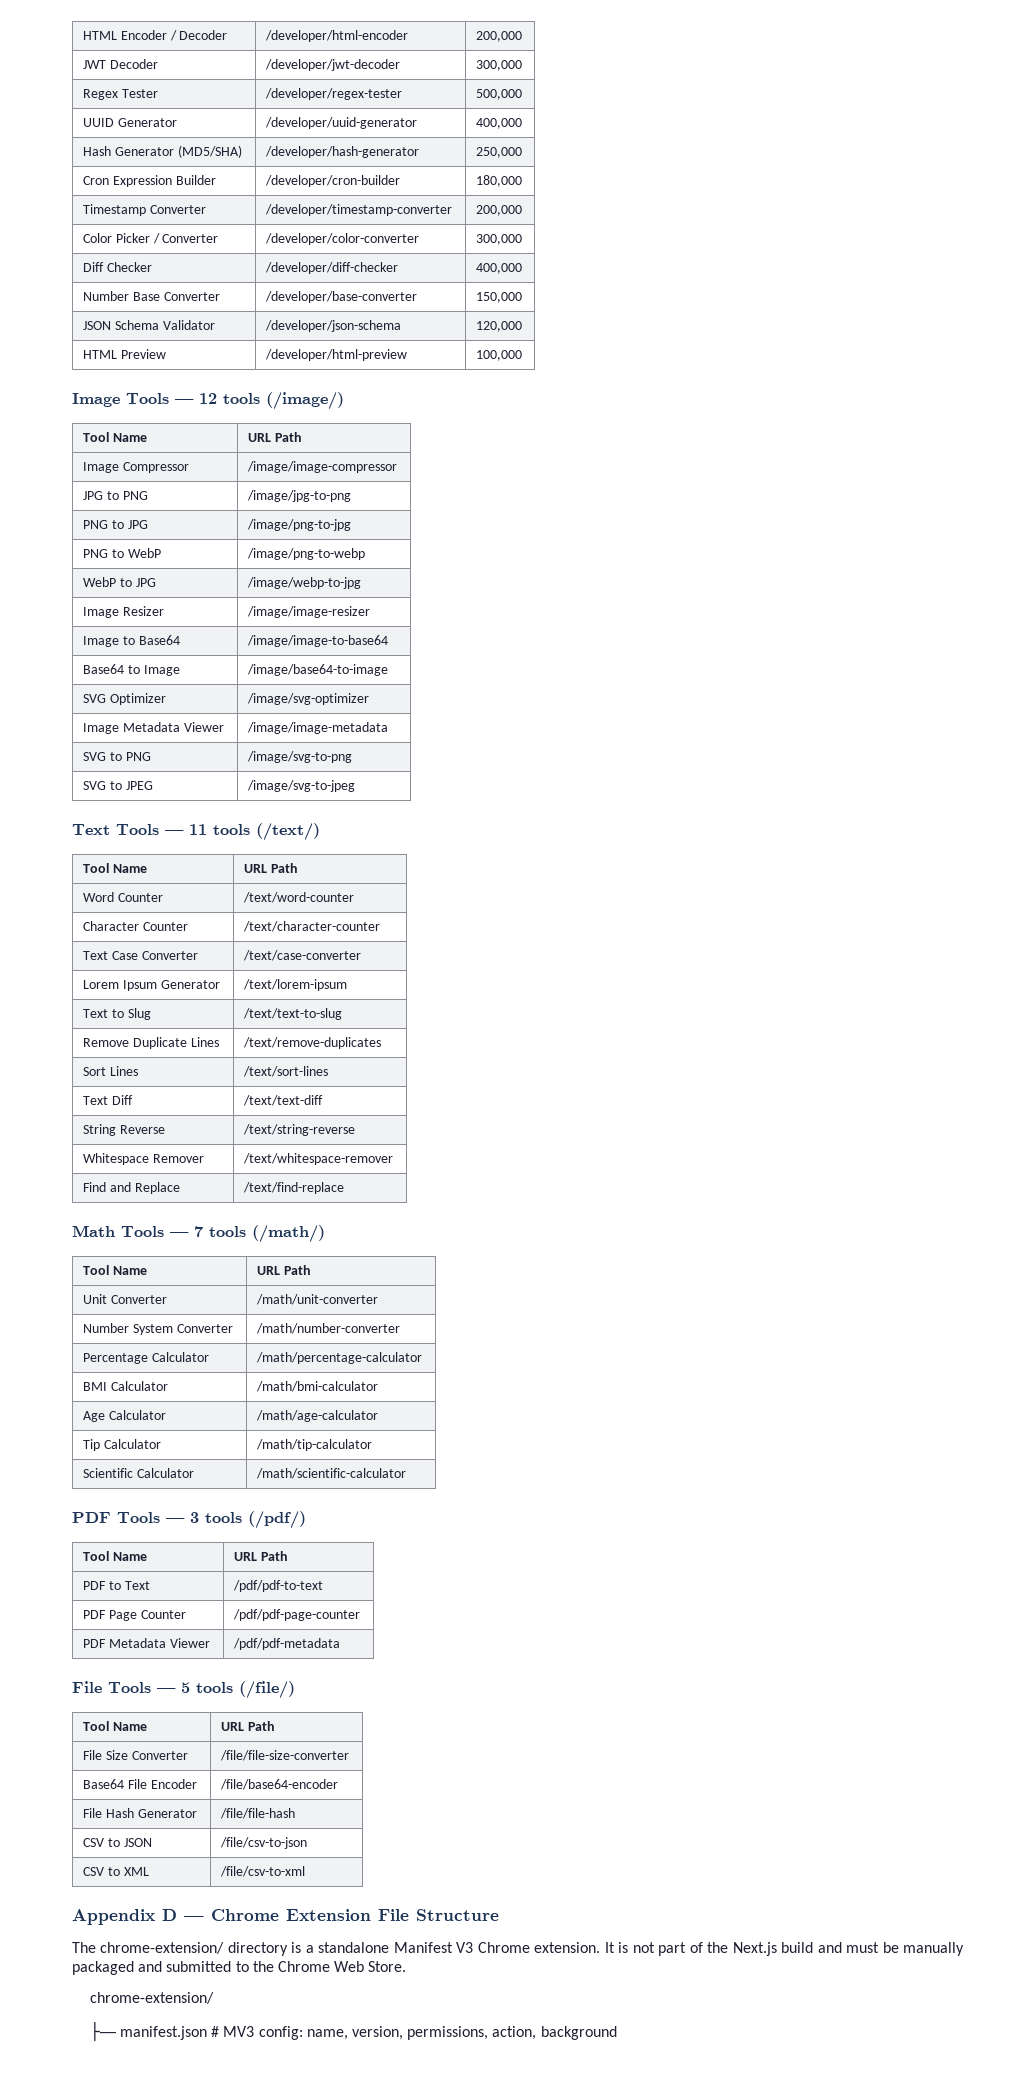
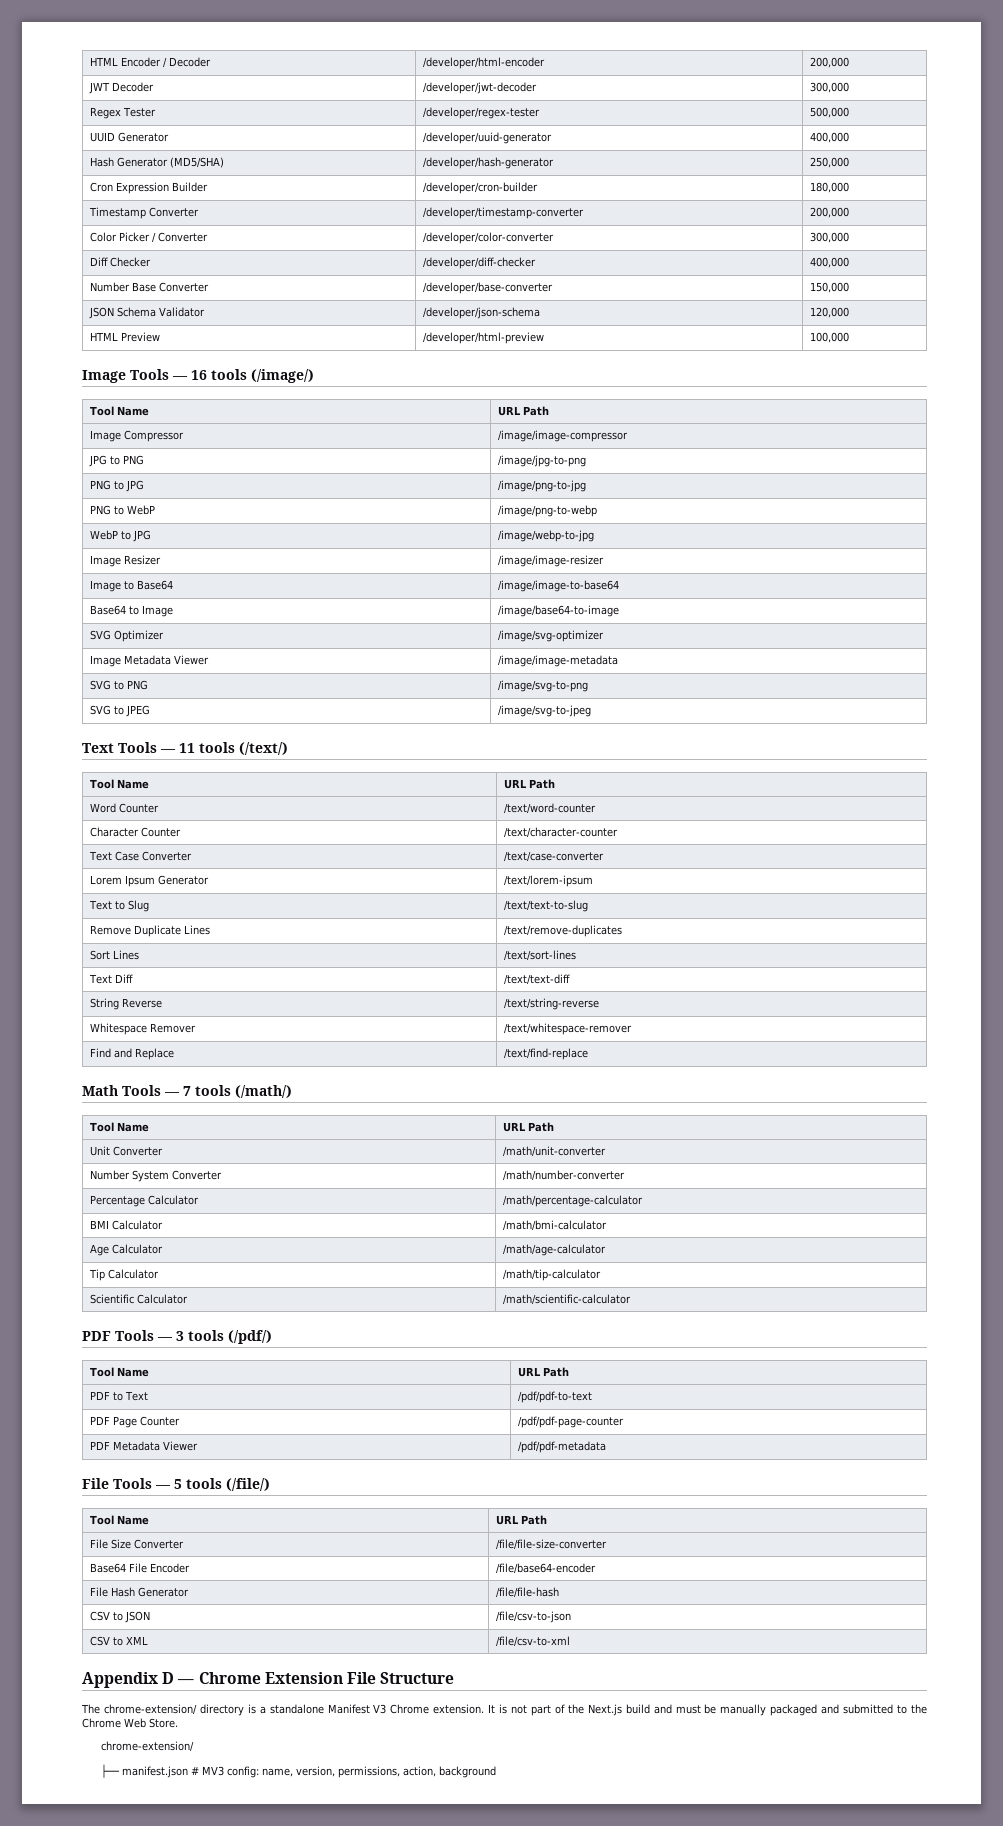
- Image Tools — 12 tools (/image/)
+ Image Tools — 16 tools (/image/)

